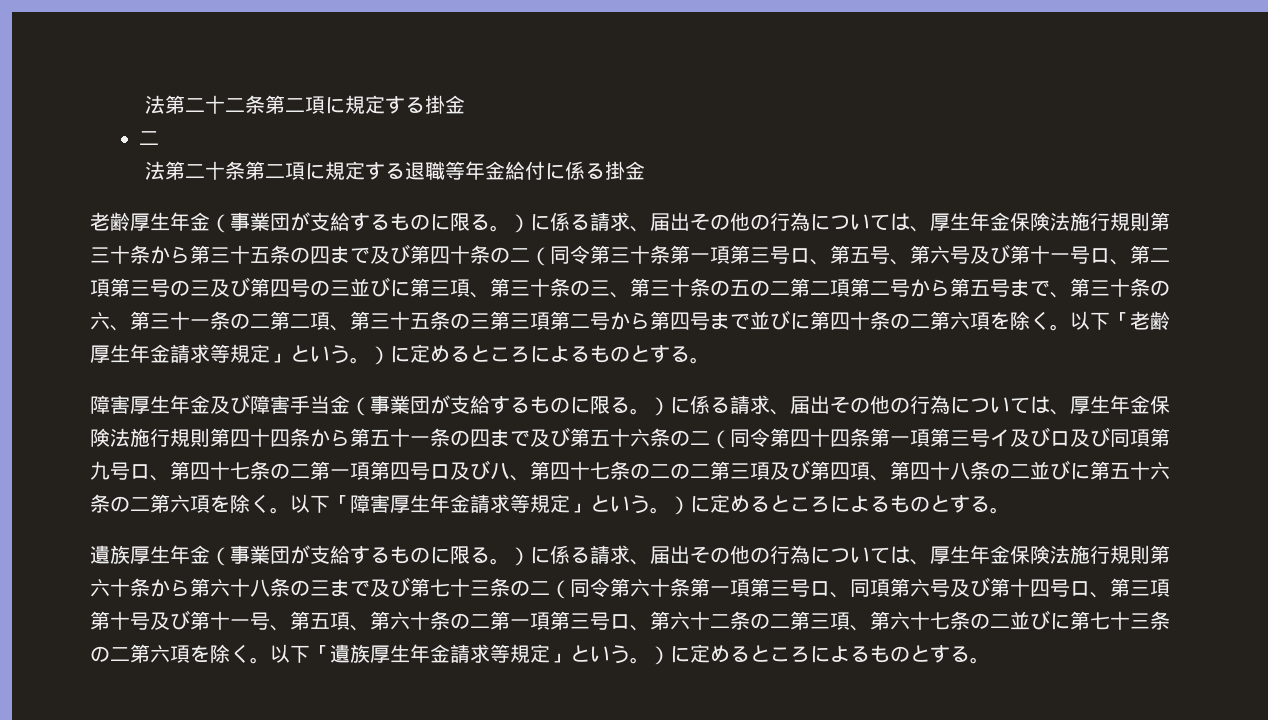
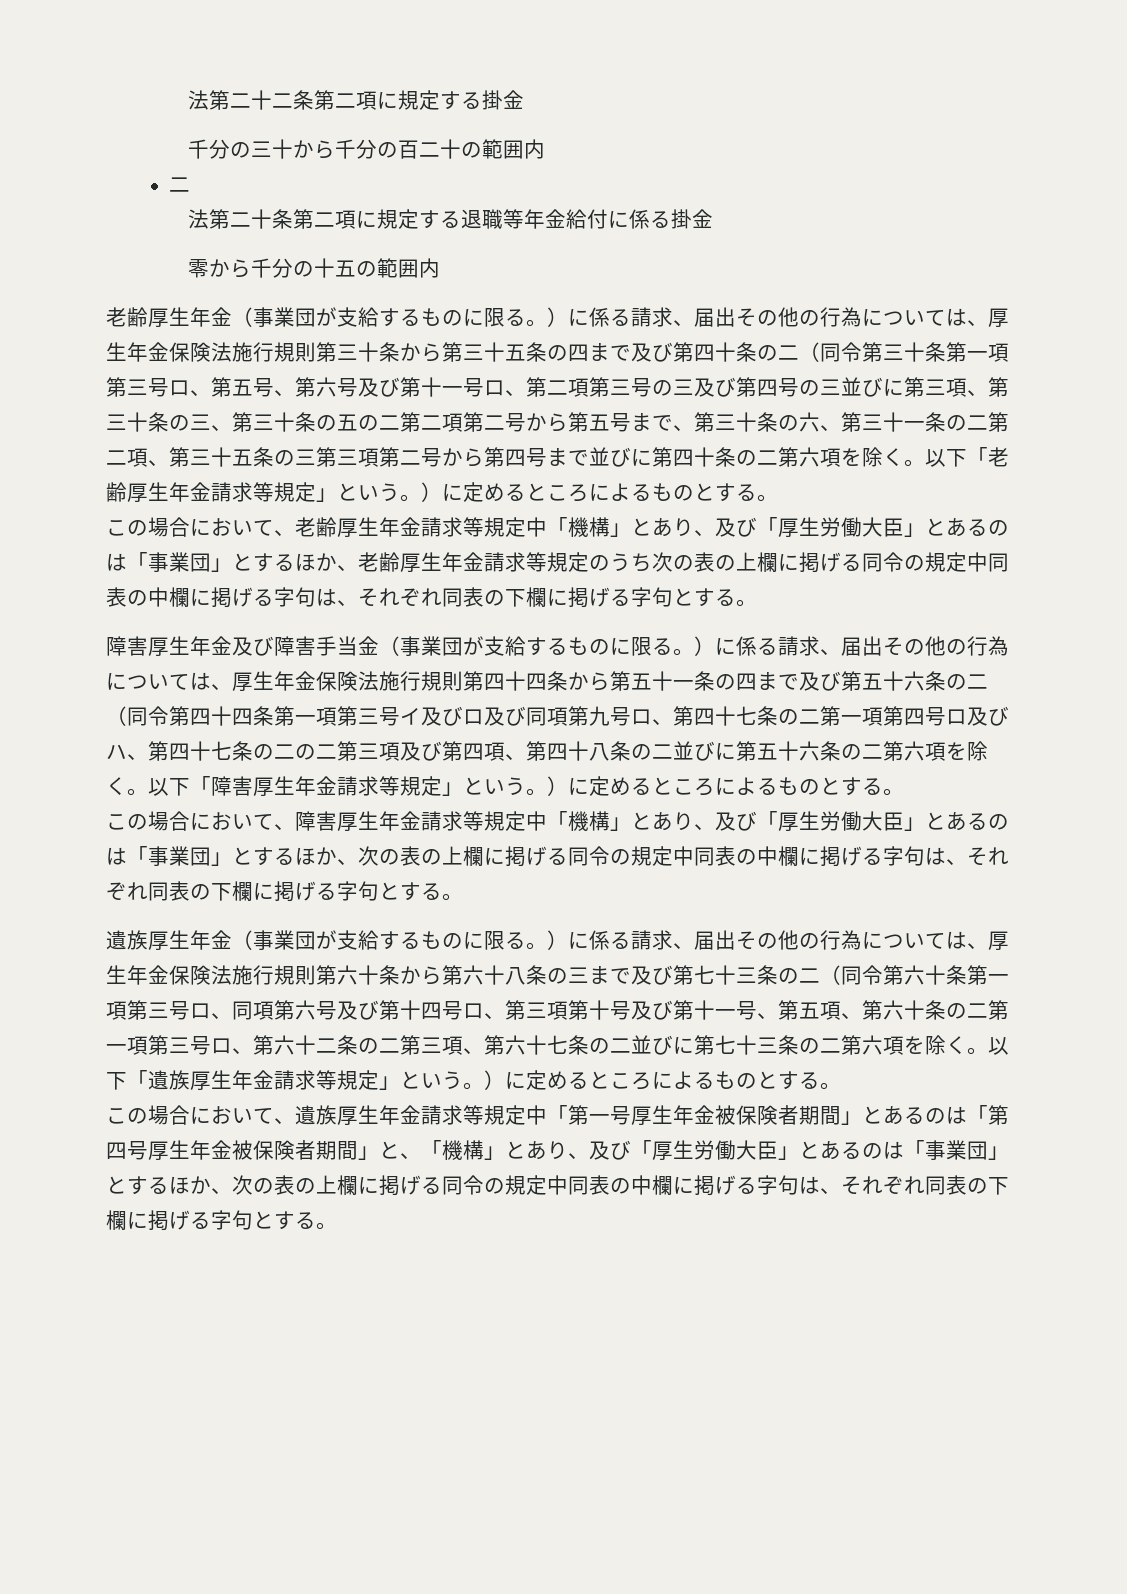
+ 千分の三十から千分の百二十の範囲内
+ 零から千分の十五の範囲内
+ この場合において、老齢厚生年金請求等規定中「機構」とあり、及び「厚生労働大臣」とあるのは「事業団」とするほか、老齢厚生年金請求等規定のうち次の表の上欄に掲げる同令の規定中同表の中欄に掲げる字句は、それぞれ同表の下欄に掲げる字句とする。
+ この場合において、障害厚生年金請求等規定中「機構」とあり、及び「厚生労働大臣」とあるのは「事業団」とするほか、次の表の上欄に掲げる同令の規定中同表の中欄に掲げる字句は、それぞれ同表の下欄に掲げる字句とする。
+ この場合において、遺族厚生年金請求等規定中「第一号厚生年金被保険者期間」とあるのは「第四号厚生年金被保険者期間」と、「機構」とあり、及び「厚生労働大臣」とあるのは「事業団」とするほか、次の表の上欄に掲げる同令の規定中同表の中欄に掲げる字句は、それぞれ同表の下欄に掲げる字句とする。

